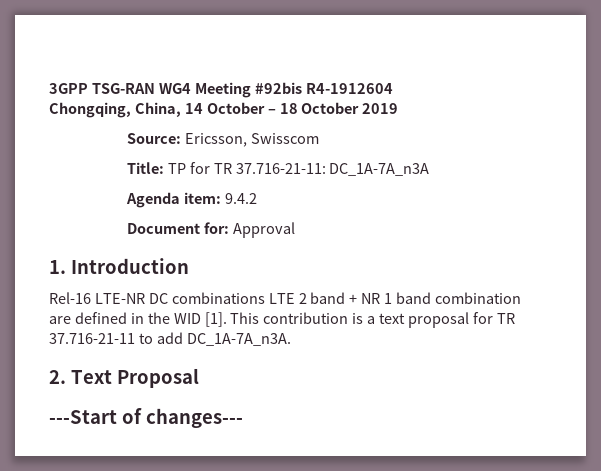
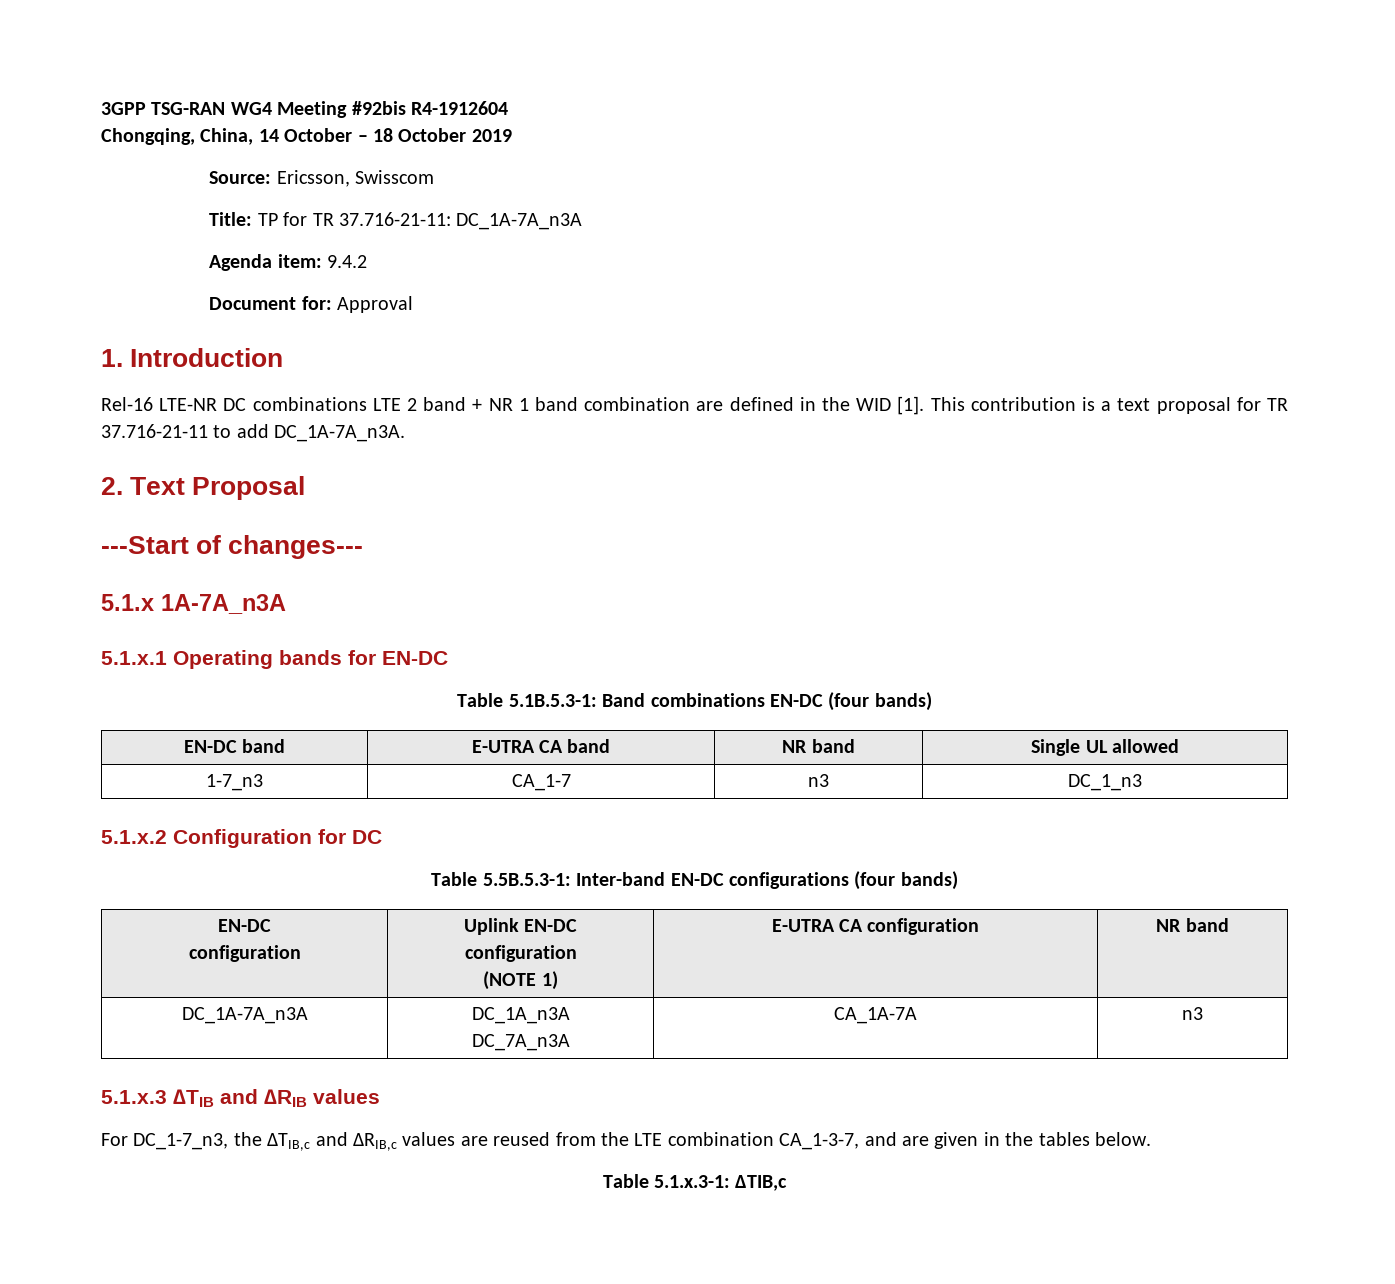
+ 5.1.x 1A-7A_n3A
+ 5.1.x.1 Operating bands for EN-DC
+ Table 5.1B.5.3-1: Band combinations EN-DC (four bands)
+ EN-DC band | E-UTRA CA band | NR band | Single UL allowed
+ 1-7_n3 | CA_1-7 | n3 | DC_1_n3
+ 5.1.x.2 Configuration for DC
+ Table 5.5B.5.3-1: Inter-band EN-DC configurations (four bands)
+ EN-DC
+ configuration | Uplink EN-DC
+ configuration
+ (NOTE 1) | E-UTRA CA configuration | NR band
+ DC_1A-7A_n3A | DC_1A_n3A
+ DC_7A_n3A | CA_1A-7A | n3
+ 5.1.x.3 ∆TIB and ∆RIB values
+ For DC_1-7_n3, the ΔTIB,c and ΔRIB,c values are reused from the LTE combination CA_1-3-7, and are given in the tables below.
+ Table 5.1.x.3-1: ΔTIB,c

